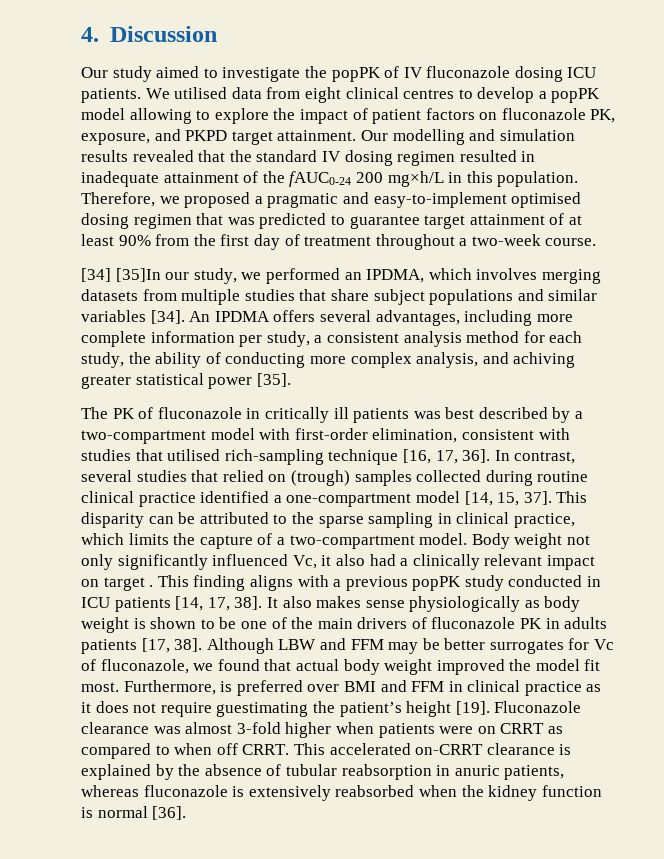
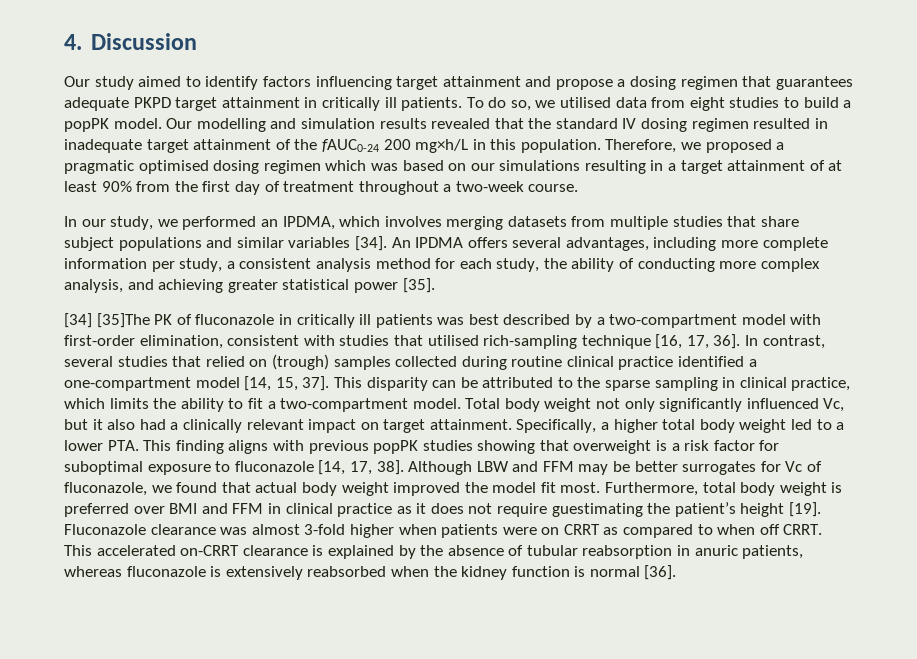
- Our study aimed to investigate the popPK of IV fluconazole dosing ICU patients. We utilised data from eight clinical centres to develop a popPK model allowing to explore the impact of patient factors on fluconazole PK, exposure, and PKPD target attainment.
+ Our study aimed to identify factors influencing target attainment and propose a dosing regimen that guarantees adequate PKPD target attainment in critically ill patients. To do so, we utilised data from eight studies to build a popPK model.
- Our modelling and simulation results revealed that the standard IV dosing regimen resulted in inadequate attainment of the fAUC0-24 200 mg×h/L in this population.
+ Our modelling and simulation results revealed that the standard IV dosing regimen resulted in inadequate target attainment of the fAUC0-24 200 mg×h/L in this population.
- Therefore, we proposed a pragmatic and easy-to-implement optimised dosing regimen that was predicted to guarantee target attainment of at least 90% from the first day of treatment throughout a two-week course.
+ Therefore, we proposed a pragmatic optimised dosing regimen which was based on our simulations resulting in a target attainment of at least 90% from the first day of treatment throughout a two-week course.
- [34] [35]In our study, we performed an IPDMA, which involves merging datasets from multiple studies that share subject populations and similar variables [34].
+ In our study, we performed an IPDMA, which involves merging datasets from multiple studies that share subject populations and similar variables [34].
- An IPDMA offers several advantages, including more complete information per study, a consistent analysis method for each study, the ability of conducting more complex analysis, and achiving greater statistical power [35].
+ An IPDMA offers several advantages, including more complete information per study, a consistent analysis method for each study, the ability of conducting more complex analysis, and achieving greater statistical power [35].
- The PK of fluconazole in critically ill patients was best described by a two-compartment model with first-order elimination, consistent with studies that utilised rich-sampling technique [16, 17, 36].
+ [34] [35]The PK of fluconazole in critically ill patients was best described by a two-compartment model with first-order elimination, consistent with studies that utilised rich-sampling technique [16, 17, 36].
- This disparity can be attributed to the sparse sampling in clinical practice, which limits the capture of a two-compartment model.
+ This disparity can be attributed to the sparse sampling in clinical practice, which limits the ability to fit a two-compartment model.
- Body weight not only significantly influenced Vc, it also had a clinically relevant impact on target . This finding aligns with a previous popPK study conducted in ICU patients [14, 17, 38]. It also makes sense physiologically as body weight is shown to be one of the main drivers of fluconazole PK in adults patients [17, 38].
+ Total body weight not only significantly influenced Vc, but it also had a clinically relevant impact on target attainment. Specifically, a higher total body weight led to a lower PTA. This finding aligns with previous popPK studies showing that overweight is a risk factor for suboptimal exposure to fluconazole [14, 17, 38].
- Furthermore, is preferred over BMI and FFM in clinical practice as it does not require guestimating the patient’s height [19].
+ Furthermore, total body weight is preferred over BMI and FFM in clinical practice as it does not require guestimating the patient’s height [19].

